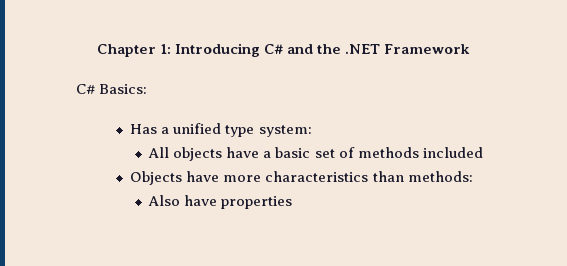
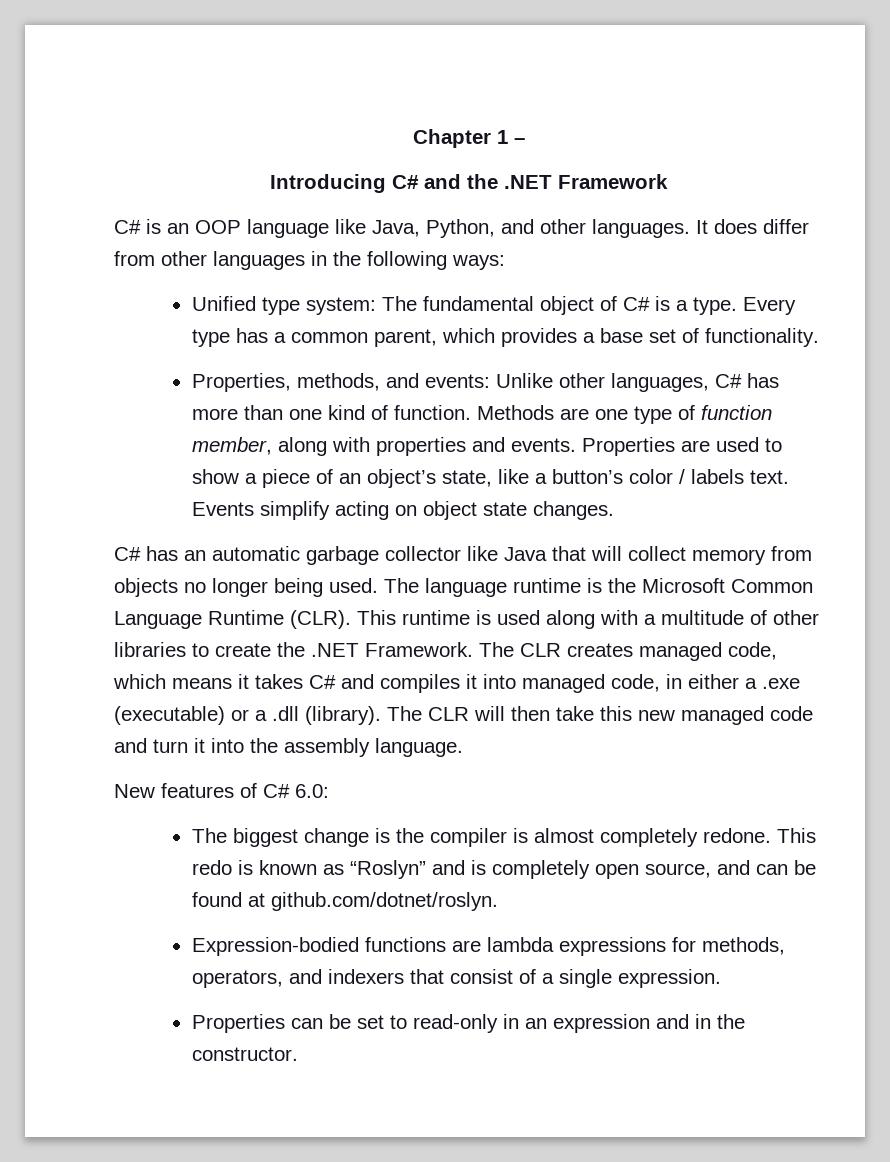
- Chapter 1: Introducing C# and the .NET Framework
+ Chapter 1 –
+ Introducing C# and the .NET Framework
- C# Basics:
- Has a unified type system:
- All objects have a basic set of methods included
- Objects have more characteristics than methods:
- Also have properties
+ C# is an OOP language like Java, Python, and other languages. It does differ from other languages in the following ways:
+ Unified type system: The fundamental object of C# is a type. Every type has a common parent, which provides a base set of functionality.
+ Properties, methods, and events: Unlike other languages, C# has more than one kind of function. Methods are one type of function member, along with properties and events. Properties are used to show a piece of an object’s state, like a button’s color / labels text. Events simplify acting on object state changes.
+ C# has an automatic garbage collector like Java that will collect memory from objects no longer being used. The language runtime is the Microsoft Common Language Runtime (CLR). This runtime is used along with a multitude of other libraries to create the .NET Framework. The CLR creates managed code, which means it takes C# and compiles it into managed code, in either a .exe (executable) or a .dll (library). The CLR will then take this new managed code and turn it into the assembly language.
+ New features of C# 6.0:
+ The biggest change is the compiler is almost completely redone. This redo is known as “Roslyn” and is completely open source, and can be found at github.com/dotnet/roslyn.
+ Expression-bodied functions are lambda expressions for methods, operators, and indexers that consist of a single expression.
+ Properties can be set to read-only in an expression and in the constructor.

